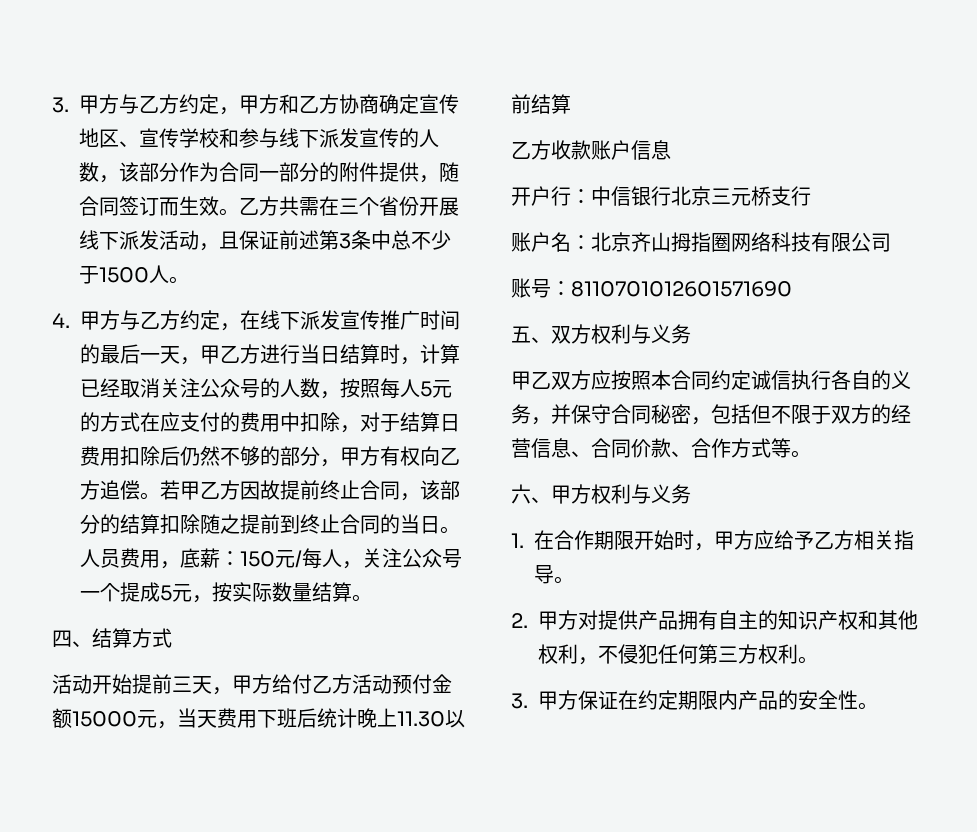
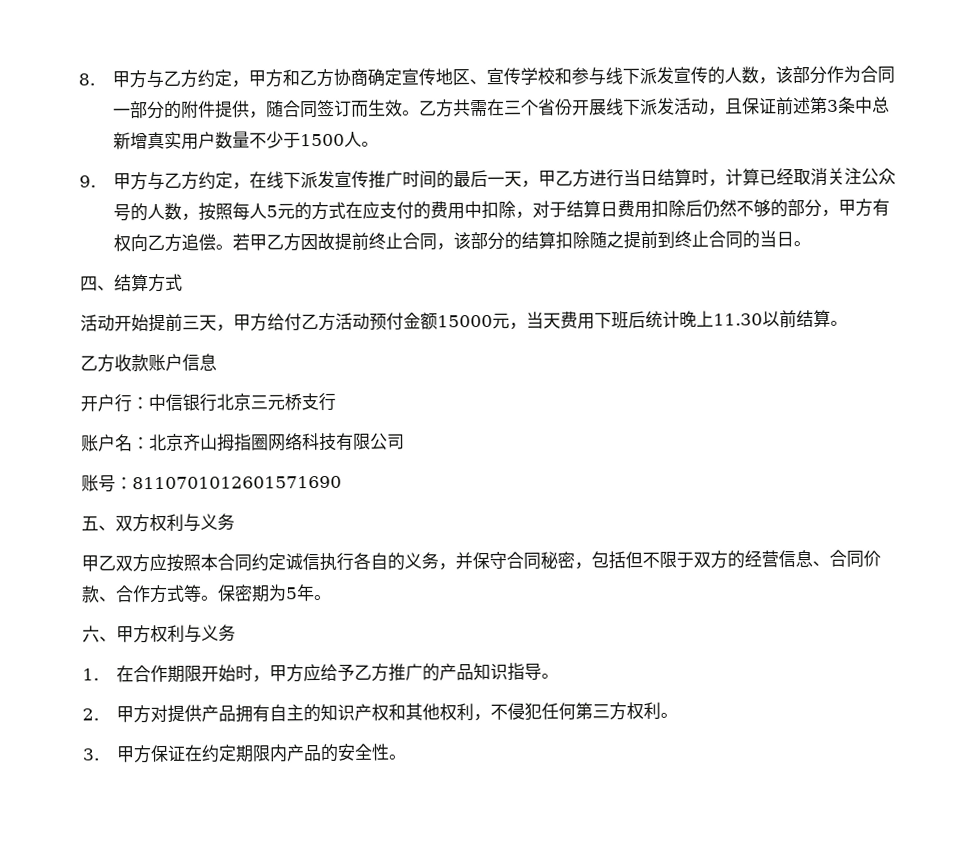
- 3.甲方与乙方约定，甲方和乙方协商确定宣传地区、宣传学校和参与线下派发宣传的人数，该部分作为合同一部分的附件提供，随合同签订而生效。
+ 8.甲方与乙方约定，甲方和乙方协商确定宣传地区、宣传学校和参与线下派发宣传的人数，该部分作为合同一部分的附件提供，随合同签订而生效。
- 乙方共需在三个省份开展线下派发活动，且保证前述第3条中总不少于1500人。
+ 乙方共需在三个省份开展线下派发活动，且保证前述第3条中总新增真实用户数量不少于1500人。
- 4.甲方与乙方约定，在线下派发宣传推广时间的最后一天，甲乙方进行当日结算时，计算已经取消关注公众号的人数，按照每人5元的方式在应支付的费用中扣除，对于结算日费用扣除后仍然不够的部分，甲方有权向乙方追偿。
+ 9.甲方与乙方约定，在线下派发宣传推广时间的最后一天，甲乙方进行当日结算时，计算已经取消关注公众号的人数，按照每人5元的方式在应支付的费用中扣除，对于结算日费用扣除后仍然不够的部分，甲方有权向乙方追偿。
- 人员费用，底薪：150元/每人，关注公众号一个提成5元，按实际数量结算。
- 活动开始提前三天，甲方给付乙方活动预付金额15000元，当天费用下班后统计晚上11.30以前结算
+ 活动开始提前三天，甲方给付乙方活动预付金额15000元，当天费用下班后统计晚上11.30以前结算。
+ 保密期为5年。
- 1.在合作期限开始时，甲方应给予乙方相关指导。
+ 1.在合作期限开始时，甲方应给予乙方推广的产品知识指导。

